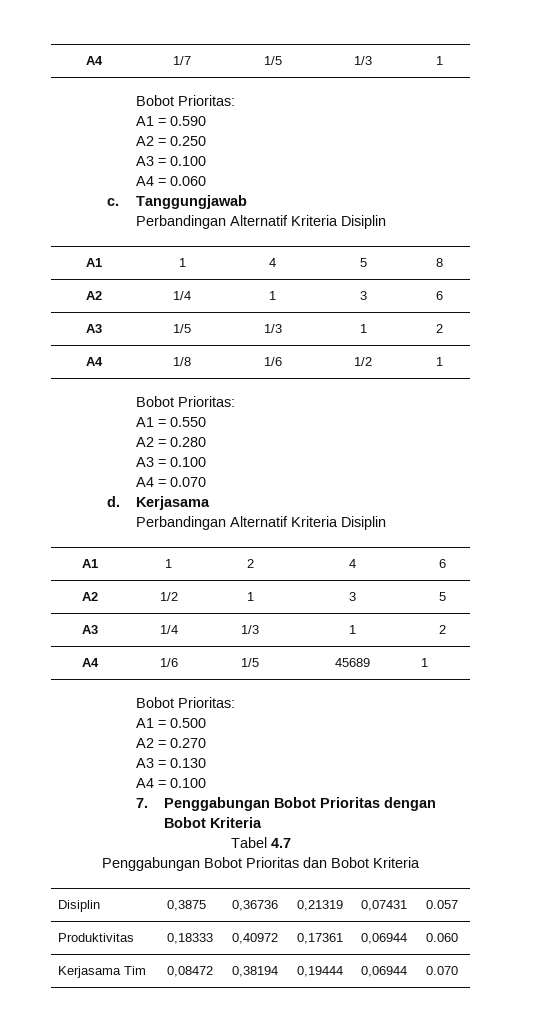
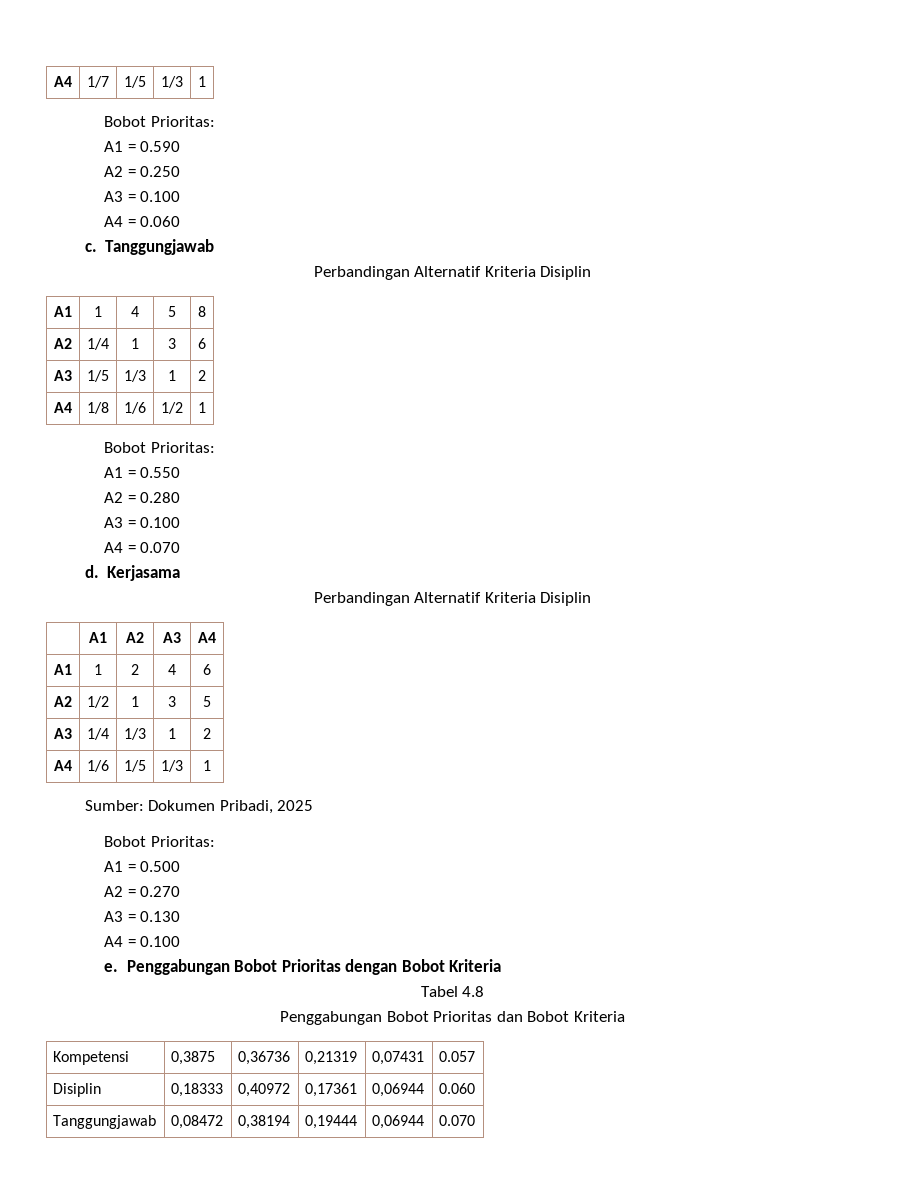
+ | A1 | A2 | A3 | A4
- A4 | 1/6 | 1/5 | 45689 | 1
+ A4 | 1/6 | 1/5 | 1/3 | 1
+ Sumber: Dokumen Pribadi, 2025
- 7. Penggabungan Bobot Prioritas dengan Bobot Kriteria
+ e. Penggabungan Bobot Prioritas dengan Bobot Kriteria
- Tabel 4.7
+ Tabel 4.8
- Disiplin | 0,3875 | 0,36736 | 0,21319 | 0,07431 | 0.057
+ Kompetensi | 0,3875 | 0,36736 | 0,21319 | 0,07431 | 0.057
- Produktivitas | 0,18333 | 0,40972 | 0,17361 | 0,06944 | 0.060
+ Disiplin | 0,18333 | 0,40972 | 0,17361 | 0,06944 | 0.060
- Kerjasama Tim | 0,08472 | 0,38194 | 0,19444 | 0,06944 | 0.070
+ Tanggungjawab | 0,08472 | 0,38194 | 0,19444 | 0,06944 | 0.070

